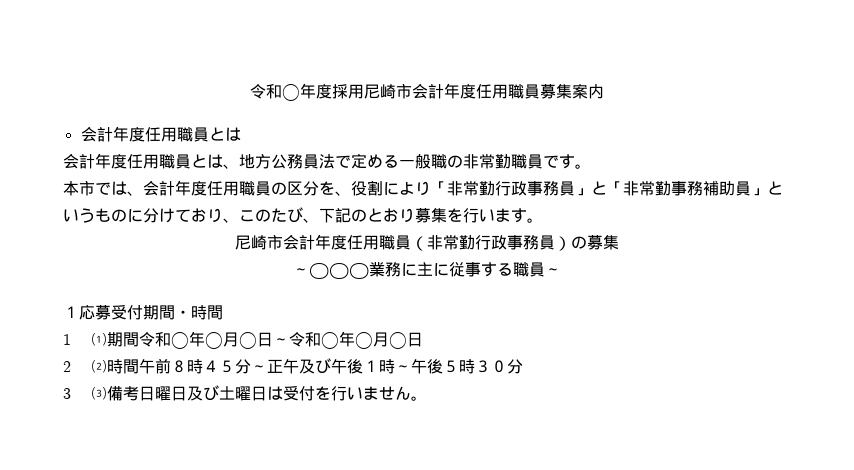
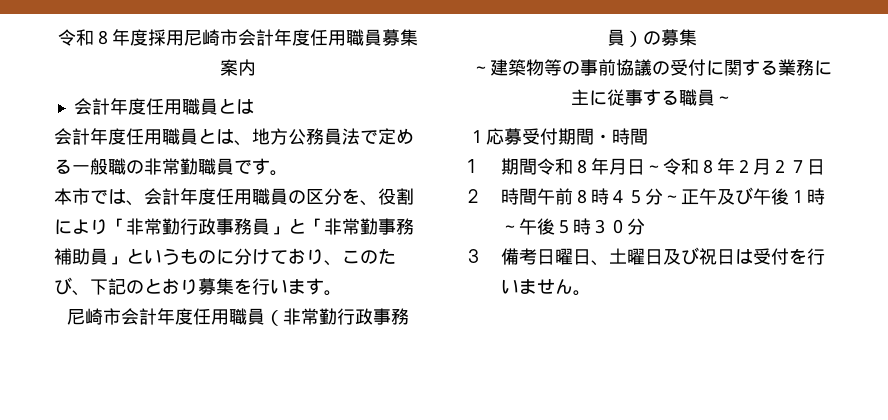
- 令和○年度採用尼崎市会計年度任用職員募集案内
+ 令和８年度採用尼崎市会計年度任用職員募集案内
- ～○○○業務に主に従事する職員～
+ ～建築物等の事前協議の受付に関する業務に主に従事する職員～
- 1 ⑴期間令和○年○月○日～令和○年○月○日
+ 1期間令和８年月日～令和８年２月２７日
- 2 ⑵時間午前８時４５分～正午及び午後１時～午後５時３０分
+ 2時間午前８時４５分～正午及び午後１時～午後５時３０分
- 3 ⑶備考日曜日及び土曜日は受付を行いません。
+ 3備考日曜日、土曜日及び祝日は受付を行いません。

